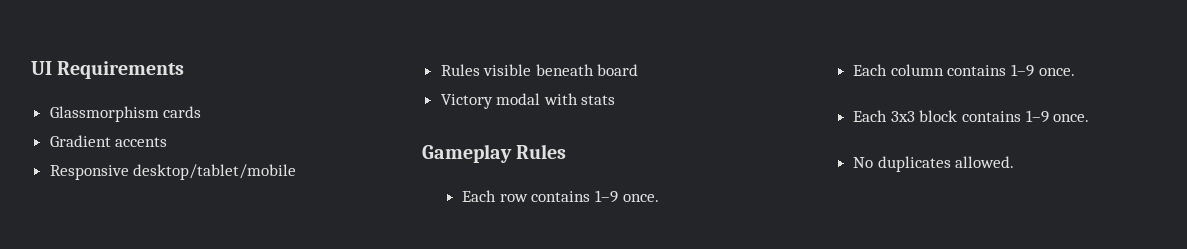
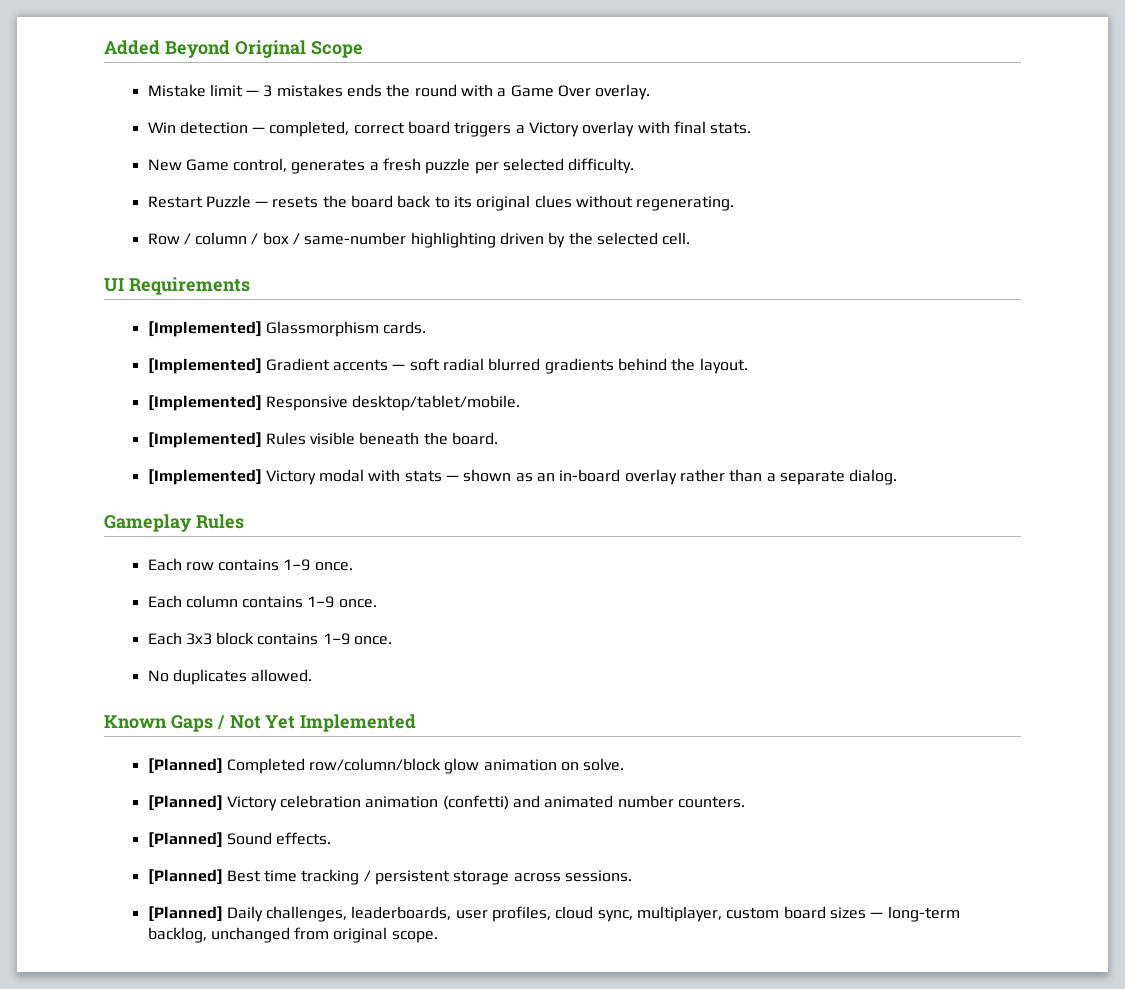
+ Added Beyond Original Scope
+ Mistake limit — 3 mistakes ends the round with a Game Over overlay.
+ Win detection — completed, correct board triggers a Victory overlay with final stats.
+ New Game control, generates a fresh puzzle per selected difficulty.
+ Restart Puzzle — resets the board back to its original clues without regenerating.
+ Row / column / box / same-number highlighting driven by the selected cell.
  UI Requirements
- Glassmorphism cards
- Gradient accents
- Responsive desktop/tablet/mobile
- Rules visible beneath board
- Victory modal with stats
+ [Implemented] Glassmorphism cards.
+ [Implemented] Gradient accents — soft radial blurred gradients behind the layout.
+ [Implemented] Responsive desktop/tablet/mobile.
+ [Implemented] Rules visible beneath the board.
+ [Implemented] Victory modal with stats — shown as an in-board overlay rather than a separate dialog.
+ Known Gaps / Not Yet Implemented
+ [Planned] Completed row/column/block glow animation on solve.
+ [Planned] Victory celebration animation (confetti) and animated number counters.
+ [Planned] Sound effects.
+ [Planned] Best time tracking / persistent storage across sessions.
+ [Planned] Daily challenges, leaderboards, user profiles, cloud sync, multiplayer, custom board sizes — long-term backlog, unchanged from original scope.

